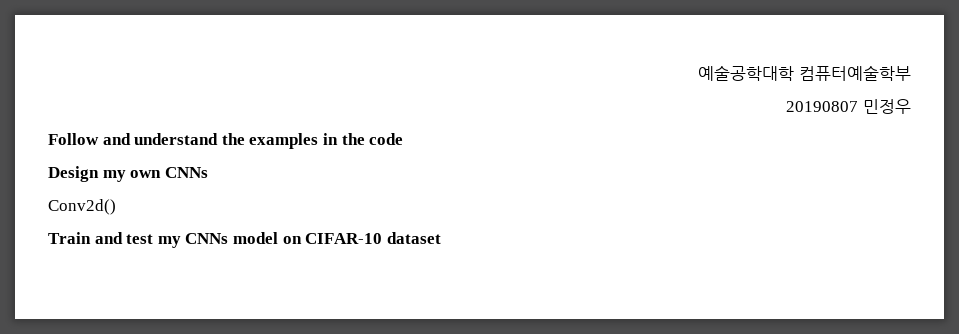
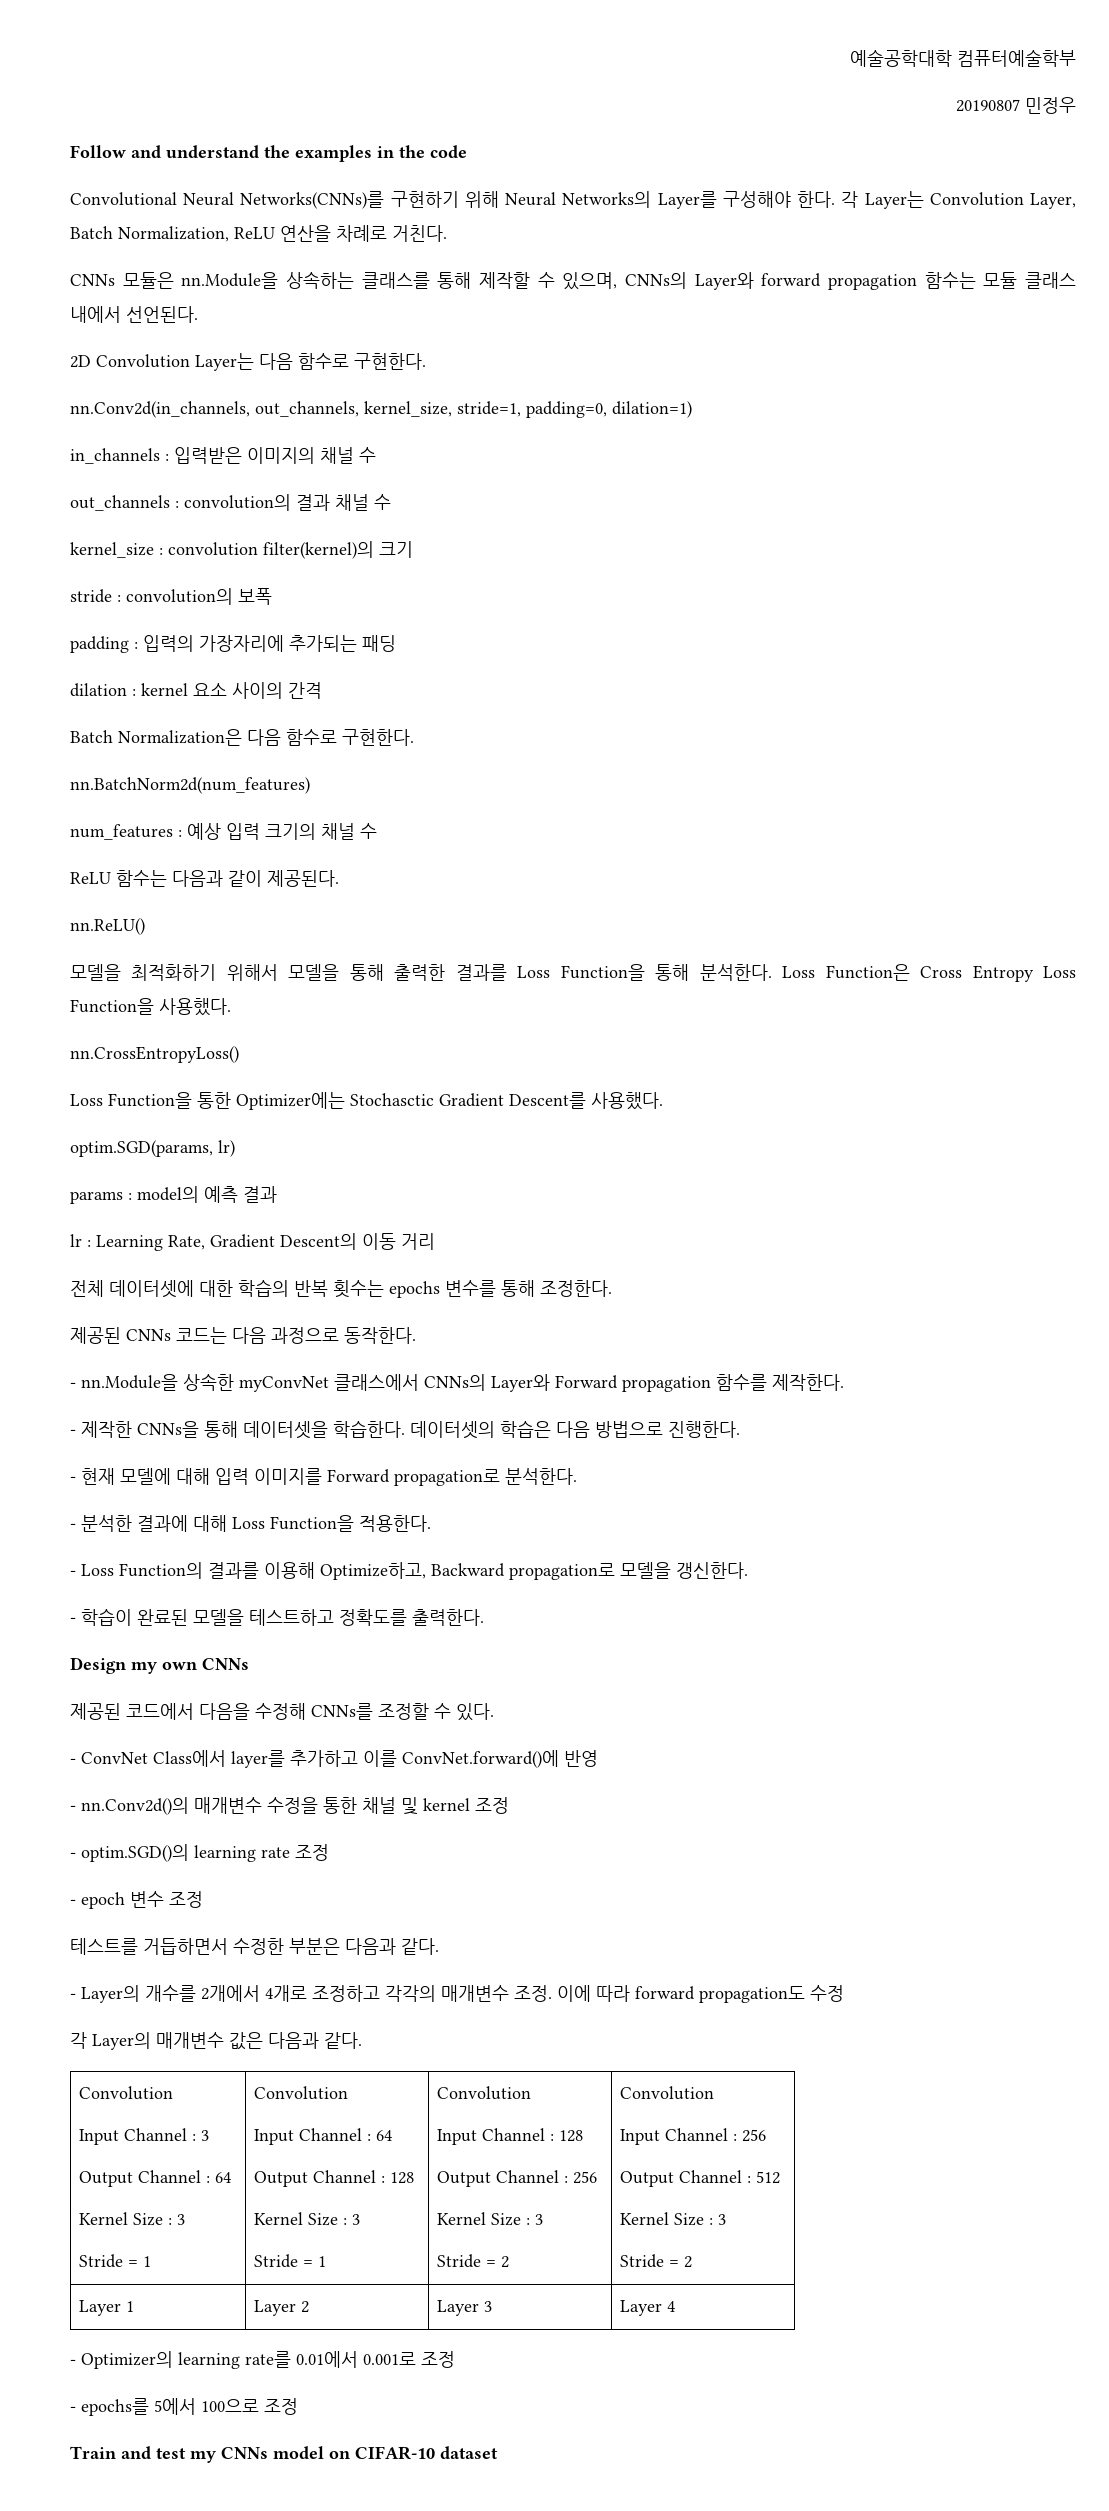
+ Convolutional Neural Networks(CNNs)를 구현하기 위해 Neural Networks의 Layer를 구성해야 한다. 각 Layer는 Convolution Layer, Batch Normalization, ReLU 연산을 차례로 거친다.
+ CNNs 모듈은 nn.Module을 상속하는 클래스를 통해 제작할 수 있으며, CNNs의 Layer와 forward propagation 함수는 모듈 클래스 내에서 선언된다.
+ 2D Convolution Layer는 다음 함수로 구현한다.
+ nn.Conv2d(in_channels, out_channels, kernel_size, stride=1, padding=0, dilation=1)
+ in_channels : 입력받은 이미지의 채널 수
+ out_channels : convolution의 결과 채널 수
+ kernel_size : convolution filter(kernel)의 크기
+ stride : convolution의 보폭
+ padding : 입력의 가장자리에 추가되는 패딩
+ dilation : kernel 요소 사이의 간격
+ Batch Normalization은 다음 함수로 구현한다.
+ nn.BatchNorm2d(num_features)
+ num_features : 예상 입력 크기의 채널 수
+ ReLU 함수는 다음과 같이 제공된다.
+ nn.ReLU()
+ 모델을 최적화하기 위해서 모델을 통해 출력한 결과를 Loss Function을 통해 분석한다. Loss Function은 Cross Entropy Loss Function을 사용했다.
+ nn.CrossEntropyLoss()
+ Loss Function을 통한 Optimizer에는 Stochasctic Gradient Descent를 사용했다.
+ optim.SGD(params, lr)
+ params : model의 예측 결과
+ lr : Learning Rate, Gradient Descent의 이동 거리
+ 전체 데이터셋에 대한 학습의 반복 횟수는 epochs 변수를 통해 조정한다.
+ 제공된 CNNs 코드는 다음 과정으로 동작한다.
+ - nn.Module을 상속한 myConvNet 클래스에서 CNNs의 Layer와 Forward propagation 함수를 제작한다.
+ - 제작한 CNNs을 통해 데이터셋을 학습한다. 데이터셋의 학습은 다음 방법으로 진행한다.
+ - 현재 모델에 대해 입력 이미지를 Forward propagation로 분석한다.
+ - 분석한 결과에 대해 Loss Function을 적용한다.
+ - Loss Function의 결과를 이용해 Optimize하고, Backward propagation로 모델을 갱신한다.
+ - 학습이 완료된 모델을 테스트하고 정확도를 출력한다.
  Design my own CNNs
- Conv2d()
+ 제공된 코드에서 다음을 수정해 CNNs를 조정할 수 있다.
+ - ConvNet Class에서 layer를 추가하고 이를 ConvNet.forward()에 반영
+ - nn.Conv2d()의 매개변수 수정을 통한 채널 및 kernel 조정
+ - optim.SGD()의 learning rate 조정
+ - epoch 변수 조정
+ 테스트를 거듭하면서 수정한 부분은 다음과 같다.
+ - Layer의 개수를 2개에서 4개로 조정하고 각각의 매개변수 조정. 이에 따라 forward propagation도 수정
+ 각 Layer의 매개변수 값은 다음과 같다.
+ Convolution
+ Input Channel : 3
+ Output Channel : 64
+ Kernel Size : 3
+ Stride = 1 | Convolution
+ Input Channel : 64
+ Output Channel : 128
+ Kernel Size : 3
+ Stride = 1 | Convolution
+ Input Channel : 128
+ Output Channel : 256
+ Kernel Size : 3
+ Stride = 2 | Convolution
+ Input Channel : 256
+ Output Channel : 512
+ Kernel Size : 3
+ Stride = 2
+ Layer 1 | Layer 2 | Layer 3 | Layer 4
+ - Optimizer의 learning rate를 0.01에서 0.001로 조정
+ - epochs를 5에서 100으로 조정

